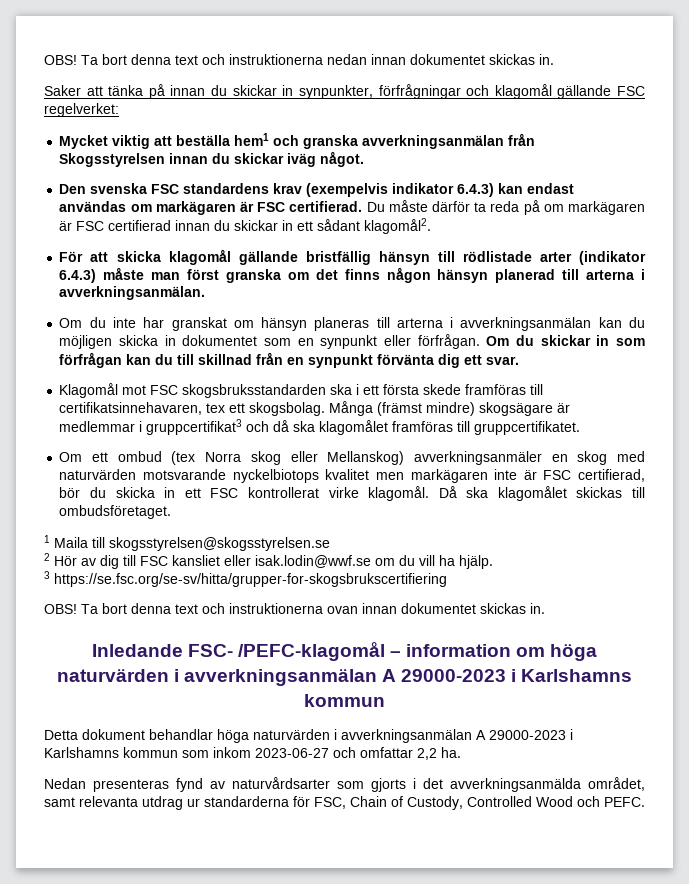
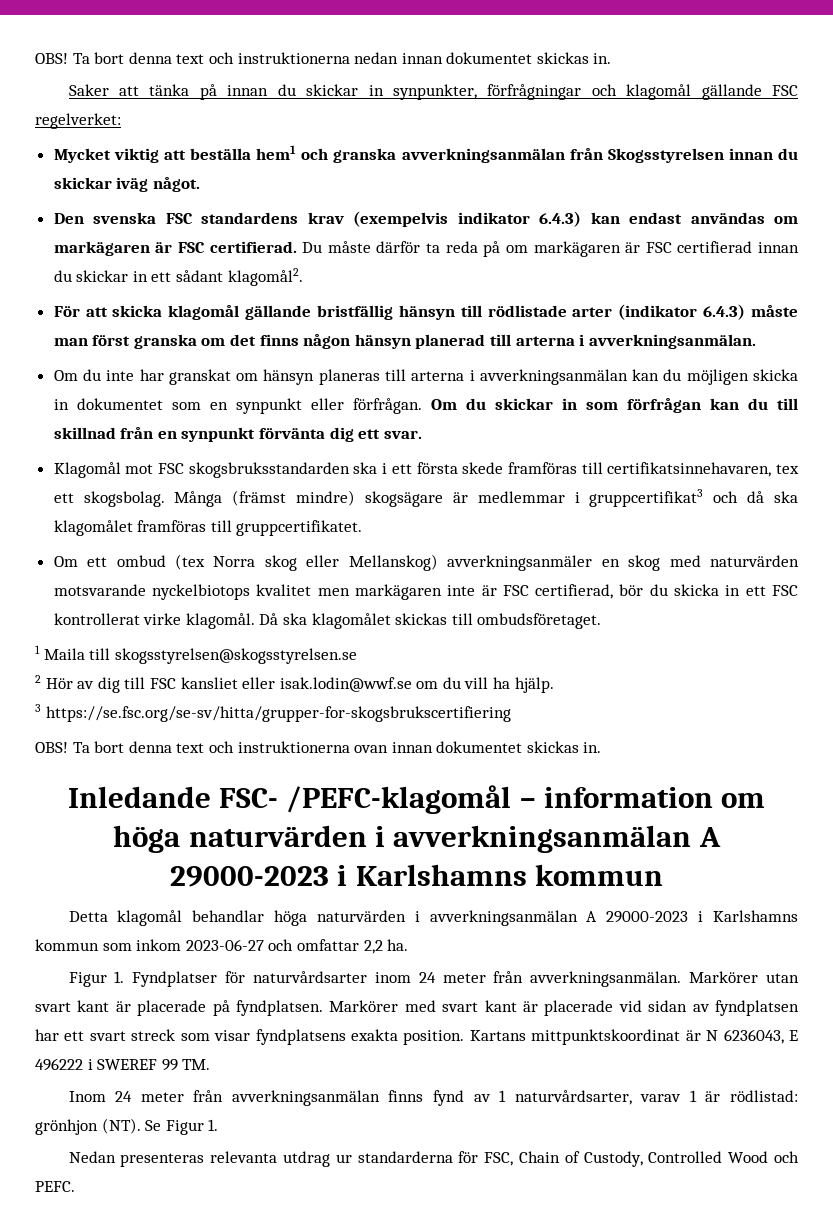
- Detta dokument behandlar höga naturvärden i avverkningsanmälan A 29000-2023 i Karlshamns kommun som inkom 2023-06-27 och omfattar 2,2 ha.
+ Detta klagomål behandlar höga naturvärden i avverkningsanmälan A 29000-2023 i Karlshamns kommun som inkom 2023-06-27 och omfattar 2,2 ha.
- Nedan presenteras fynd av naturvårdsarter som gjorts i det avverkningsanmälda området, samt relevanta utdrag ur standarderna för FSC, Chain of Custody, Controlled Wood och PEFC.
+ Figur 1. Fyndplatser för naturvårdsarter inom 24 meter från avverkningsanmälan. Markörer utan svart kant är placerade på fyndplatsen. Markörer med svart kant är placerade vid sidan av fyndplatsen har ett svart streck som visar fyndplatsens exakta position. Kartans mittpunktskoordinat är N 6236043, E 496222 i SWEREF 99 TM.
+ Inom 24 meter från avverkningsanmälan finns fynd av 1 naturvårdsarter, varav 1 är rödlistad: grönhjon (NT). Se Figur 1.
+ Nedan presenteras relevanta utdrag ur standarderna för FSC, Chain of Custody, Controlled Wood och PEFC.

